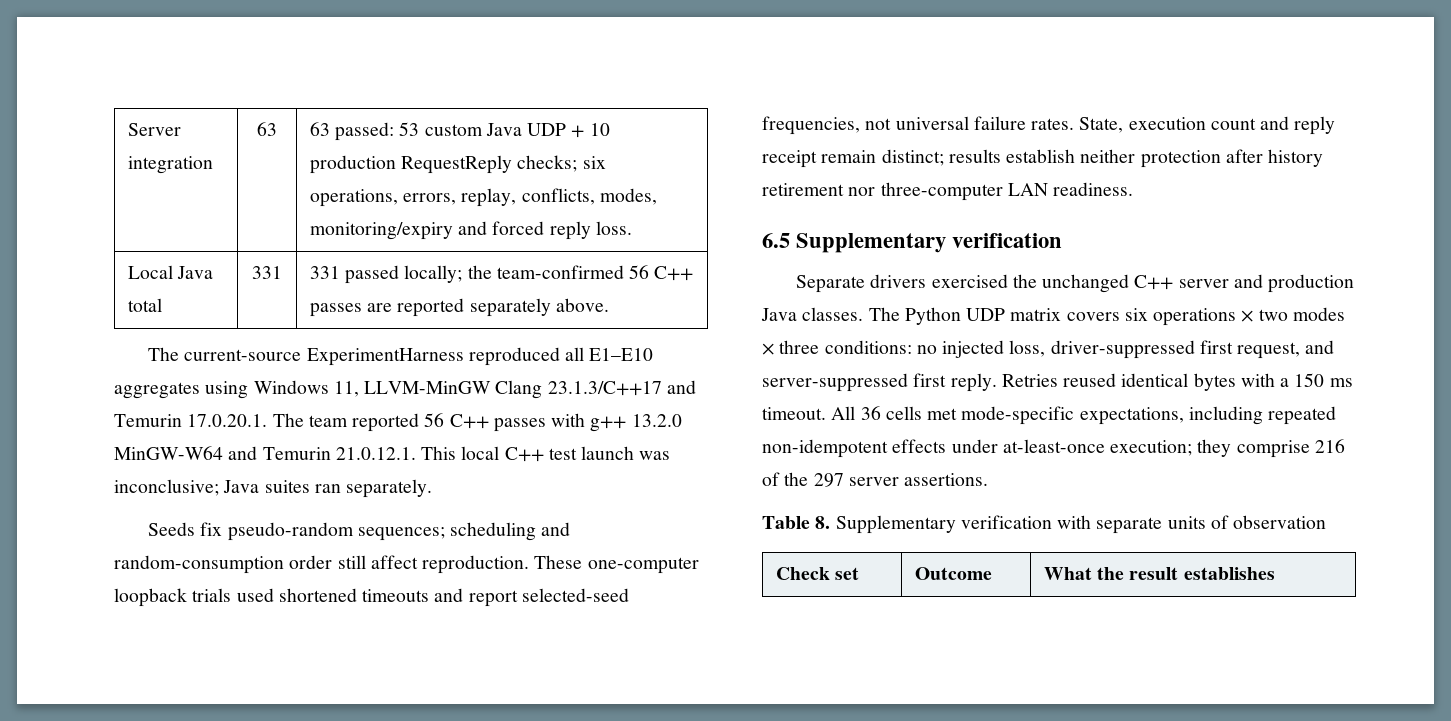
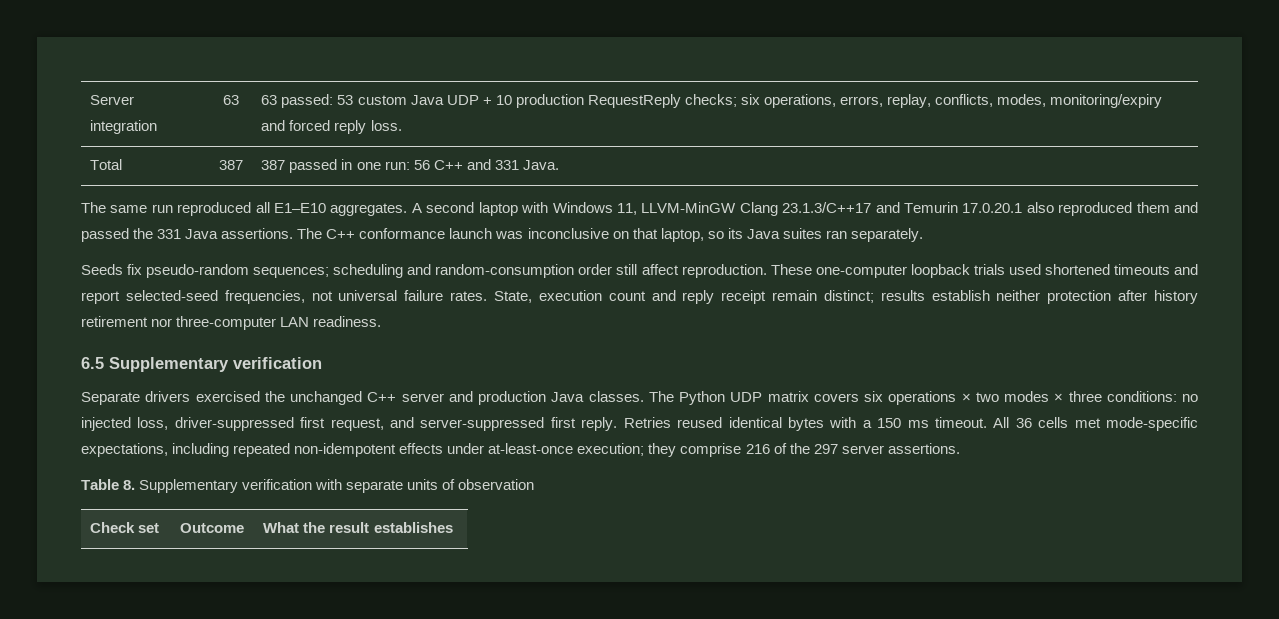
- Local Java total | 331 | 331 passed locally; the team-confirmed 56 C++ passes are reported separately above.
- The current-source ExperimentHarness reproduced all E1–E10 aggregates using Windows 11, LLVM-MinGW Clang 23.1.3/C++17 and Temurin 17.0.20.1. The team reported 56 C++ passes with g++ 13.2.0 MinGW-W64 and Temurin 21.0.12.1. This local C++ test launch was inconclusive; Java suites ran separately.
+ Total | 387 | 387 passed in one run: 56 C++ and 331 Java.
+ The same run reproduced all E1–E10 aggregates. A second laptop with Windows 11, LLVM-MinGW Clang 23.1.3/C++17 and Temurin 17.0.20.1 also reproduced them and passed the 331 Java assertions. The C++ conformance launch was inconclusive on that laptop, so its Java suites ran separately.

